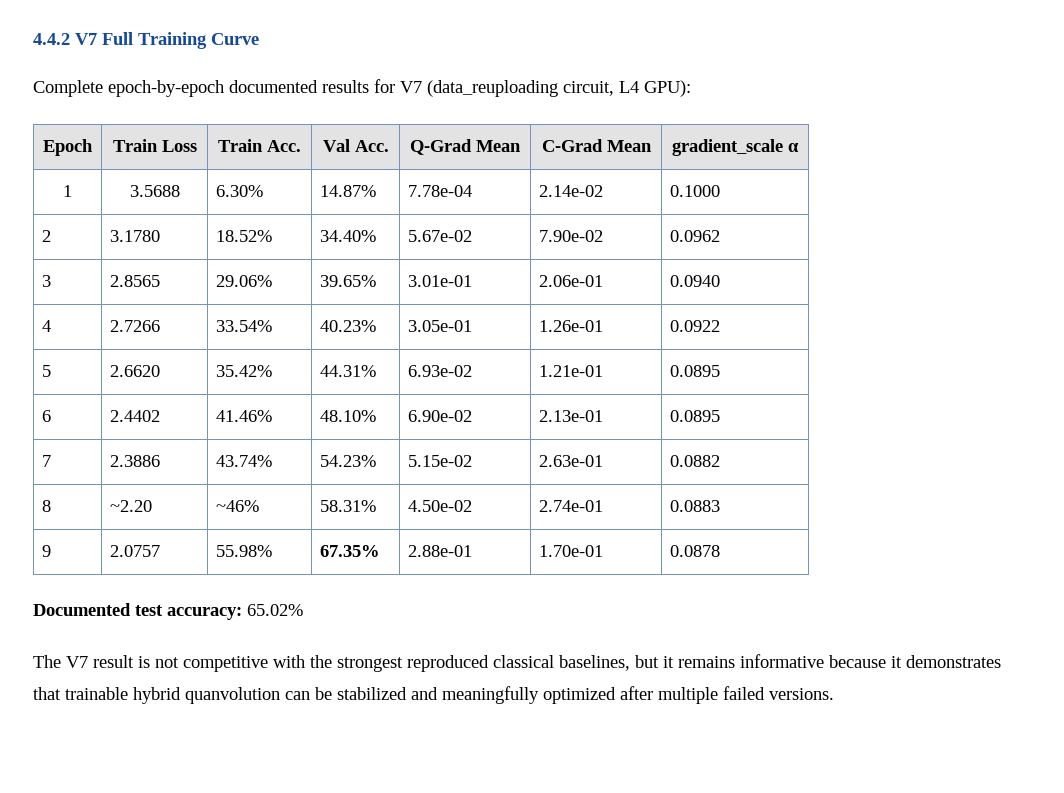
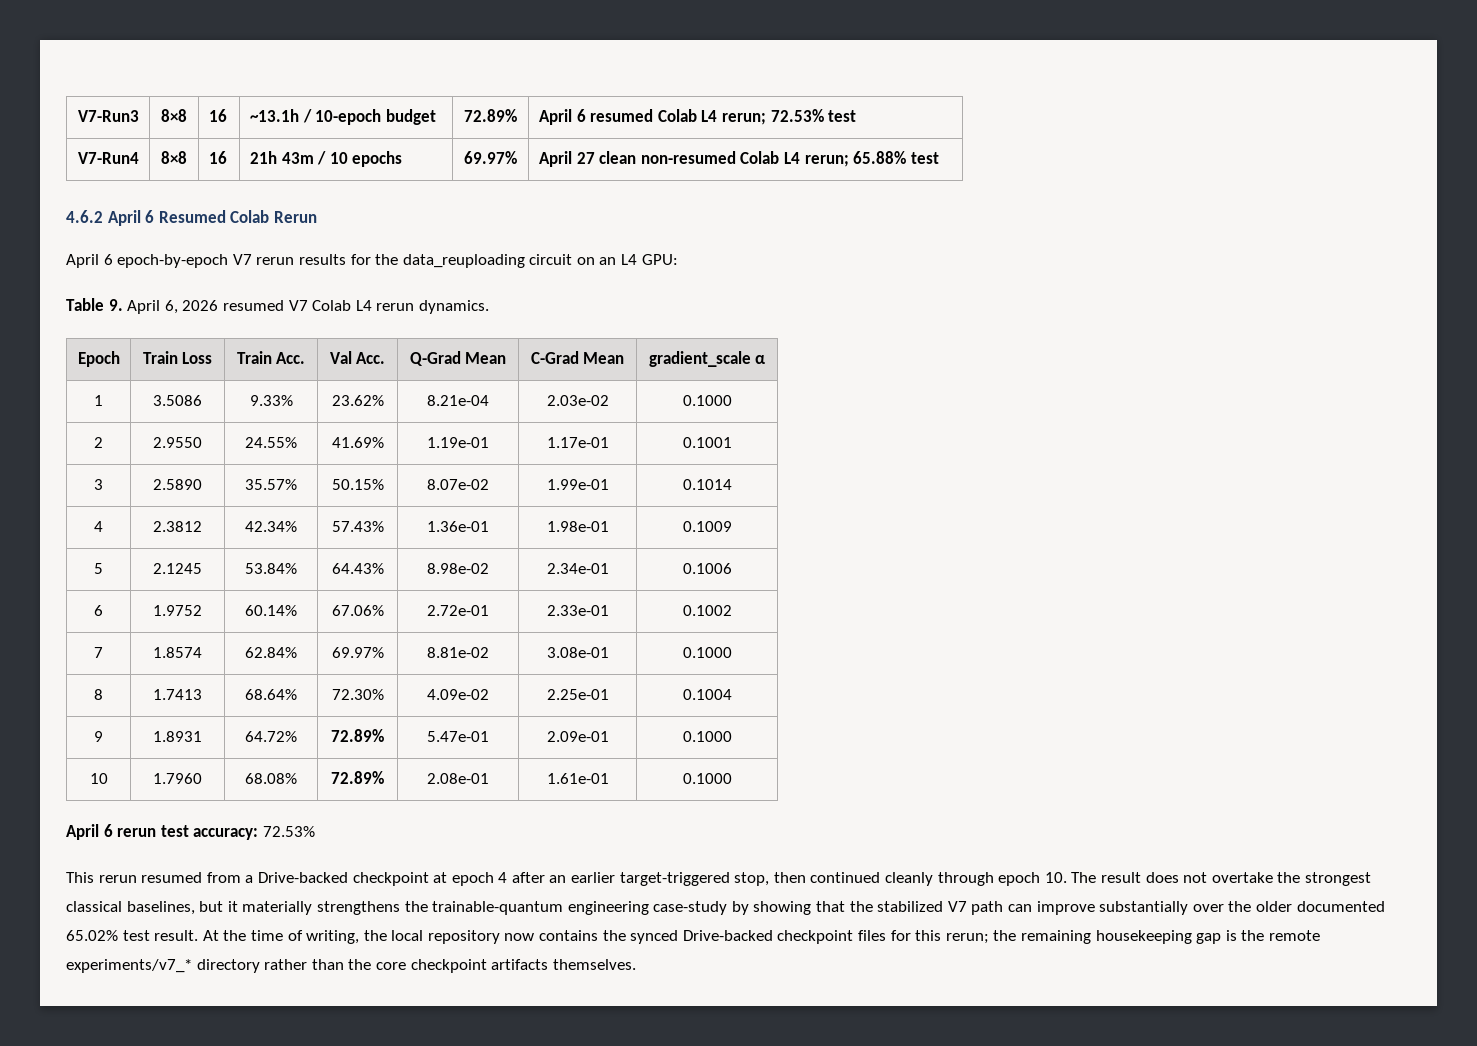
- 4.4.2 V7 Full Training Curve
- Complete epoch-by-epoch documented results for V7 (data_reuploading circuit, L4 GPU):
+ V7-Run3 | 8×8 | 16 | ~13.1h / 10-epoch budget | 72.89% | April 6 resumed Colab L4 rerun; 72.53% test
+ V7-Run4 | 8×8 | 16 | 21h 43m / 10 epochs | 69.97% | April 27 clean non-resumed Colab L4 rerun; 65.88% test
+ 4.6.2 April 6 Resumed Colab Rerun
+ April 6 epoch-by-epoch V7 rerun results for the data_reuploading circuit on an L4 GPU:
+ Table 9. April 6, 2026 resumed V7 Colab L4 rerun dynamics.
- 1 | 3.5688 | 6.30% | 14.87% | 7.78e-04 | 2.14e-02 | 0.1000
- 2 | 3.1780 | 18.52% | 34.40% | 5.67e-02 | 7.90e-02 | 0.0962
- 3 | 2.8565 | 29.06% | 39.65% | 3.01e-01 | 2.06e-01 | 0.0940
- 4 | 2.7266 | 33.54% | 40.23% | 3.05e-01 | 1.26e-01 | 0.0922
- 5 | 2.6620 | 35.42% | 44.31% | 6.93e-02 | 1.21e-01 | 0.0895
- 6 | 2.4402 | 41.46% | 48.10% | 6.90e-02 | 2.13e-01 | 0.0895
- 7 | 2.3886 | 43.74% | 54.23% | 5.15e-02 | 2.63e-01 | 0.0882
- 8 | ~2.20 | ~46% | 58.31% | 4.50e-02 | 2.74e-01 | 0.0883
- 9 | 2.0757 | 55.98% | 67.35% | 2.88e-01 | 1.70e-01 | 0.0878
- Documented test accuracy: 65.02%
- The V7 result is not competitive with the strongest reproduced classical baselines, but it remains informative because it demonstrates that trainable hybrid quanvolution can be stabilized and meaningfully optimized after multiple failed versions.
+ 1 | 3.5086 | 9.33% | 23.62% | 8.21e-04 | 2.03e-02 | 0.1000
+ 2 | 2.9550 | 24.55% | 41.69% | 1.19e-01 | 1.17e-01 | 0.1001
+ 3 | 2.5890 | 35.57% | 50.15% | 8.07e-02 | 1.99e-01 | 0.1014
+ 4 | 2.3812 | 42.34% | 57.43% | 1.36e-01 | 1.98e-01 | 0.1009
+ 5 | 2.1245 | 53.84% | 64.43% | 8.98e-02 | 2.34e-01 | 0.1006
+ 6 | 1.9752 | 60.14% | 67.06% | 2.72e-01 | 2.33e-01 | 0.1002
+ 7 | 1.8574 | 62.84% | 69.97% | 8.81e-02 | 3.08e-01 | 0.1000
+ 8 | 1.7413 | 68.64% | 72.30% | 4.09e-02 | 2.25e-01 | 0.1004
+ 9 | 1.8931 | 64.72% | 72.89% | 5.47e-01 | 2.09e-01 | 0.1000
+ 10 | 1.7960 | 68.08% | 72.89% | 2.08e-01 | 1.61e-01 | 0.1000
+ April 6 rerun test accuracy: 72.53%
+ This rerun resumed from a Drive-backed checkpoint at epoch 4 after an earlier target-triggered stop, then continued cleanly through epoch 10. The result does not overtake the strongest classical baselines, but it materially strengthens the trainable-quantum engineering case-study by showing that the stabilized V7 path can improve substantially over the older documented 65.02% test result. At the time of writing, the local repository now contains the synced Drive-backed checkpoint files for this rerun; the remaining housekeeping gap is the remote experiments/v7_* directory rather than the core checkpoint artifacts themselves.

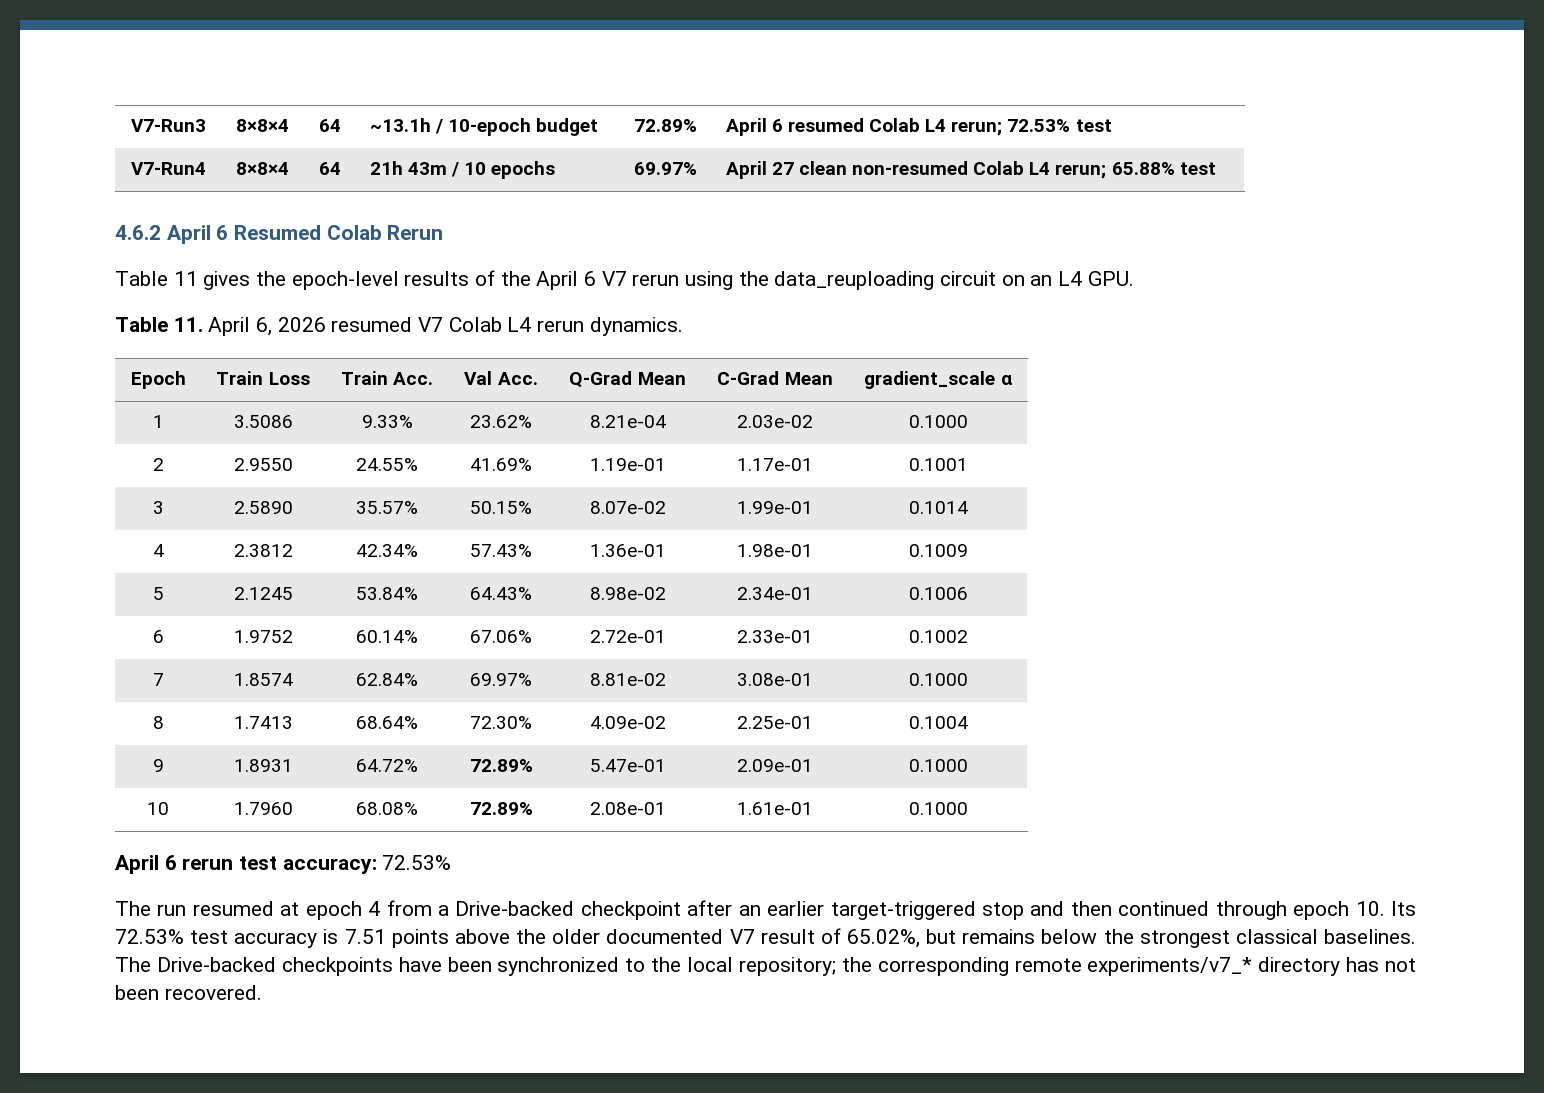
- V7-Run3 | 8×8 | 16 | ~13.1h / 10-epoch budget | 72.89% | April 6 resumed Colab L4 rerun; 72.53% test
+ V7-Run3 | 8×8×4 | 64 | ~13.1h / 10-epoch budget | 72.89% | April 6 resumed Colab L4 rerun; 72.53% test
- V7-Run4 | 8×8 | 16 | 21h 43m / 10 epochs | 69.97% | April 27 clean non-resumed Colab L4 rerun; 65.88% test
+ V7-Run4 | 8×8×4 | 64 | 21h 43m / 10 epochs | 69.97% | April 27 clean non-resumed Colab L4 rerun; 65.88% test
- April 6 epoch-by-epoch V7 rerun results for the data_reuploading circuit on an L4 GPU:
- Table 9. April 6, 2026 resumed V7 Colab L4 rerun dynamics.
+ Table 11 gives the epoch-level results of the April 6 V7 rerun using the data_reuploading circuit on an L4 GPU.
+ Table 11. April 6, 2026 resumed V7 Colab L4 rerun dynamics.
- This rerun resumed from a Drive-backed checkpoint at epoch 4 after an earlier target-triggered stop, then continued cleanly through epoch 10. The result does not overtake the strongest classical baselines, but it materially strengthens the trainable-quantum engineering case-study by showing that the stabilized V7 path can improve substantially over the older documented 65.02% test result. At the time of writing, the local repository now contains the synced Drive-backed checkpoint files for this rerun; the remaining housekeeping gap is the remote experiments/v7_* directory rather than the core checkpoint artifacts themselves.
+ The run resumed at epoch 4 from a Drive-backed checkpoint after an earlier target-triggered stop and then continued through epoch 10. Its 72.53% test accuracy is 7.51 points above the older documented V7 result of 65.02%, but remains below the strongest classical baselines. The Drive-backed checkpoints have been synchronized to the local repository; the corresponding remote experiments/v7_* directory has not been recovered.

